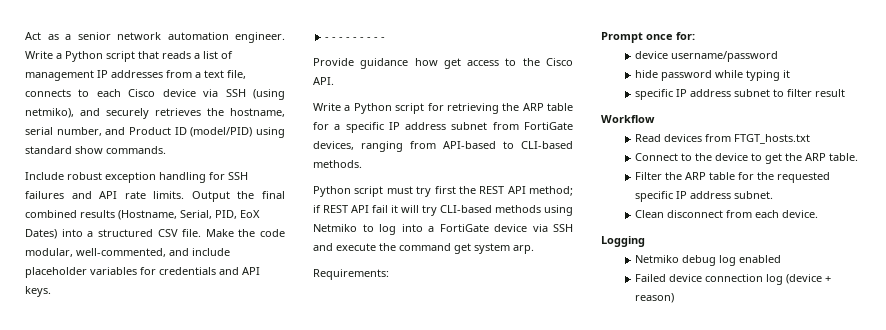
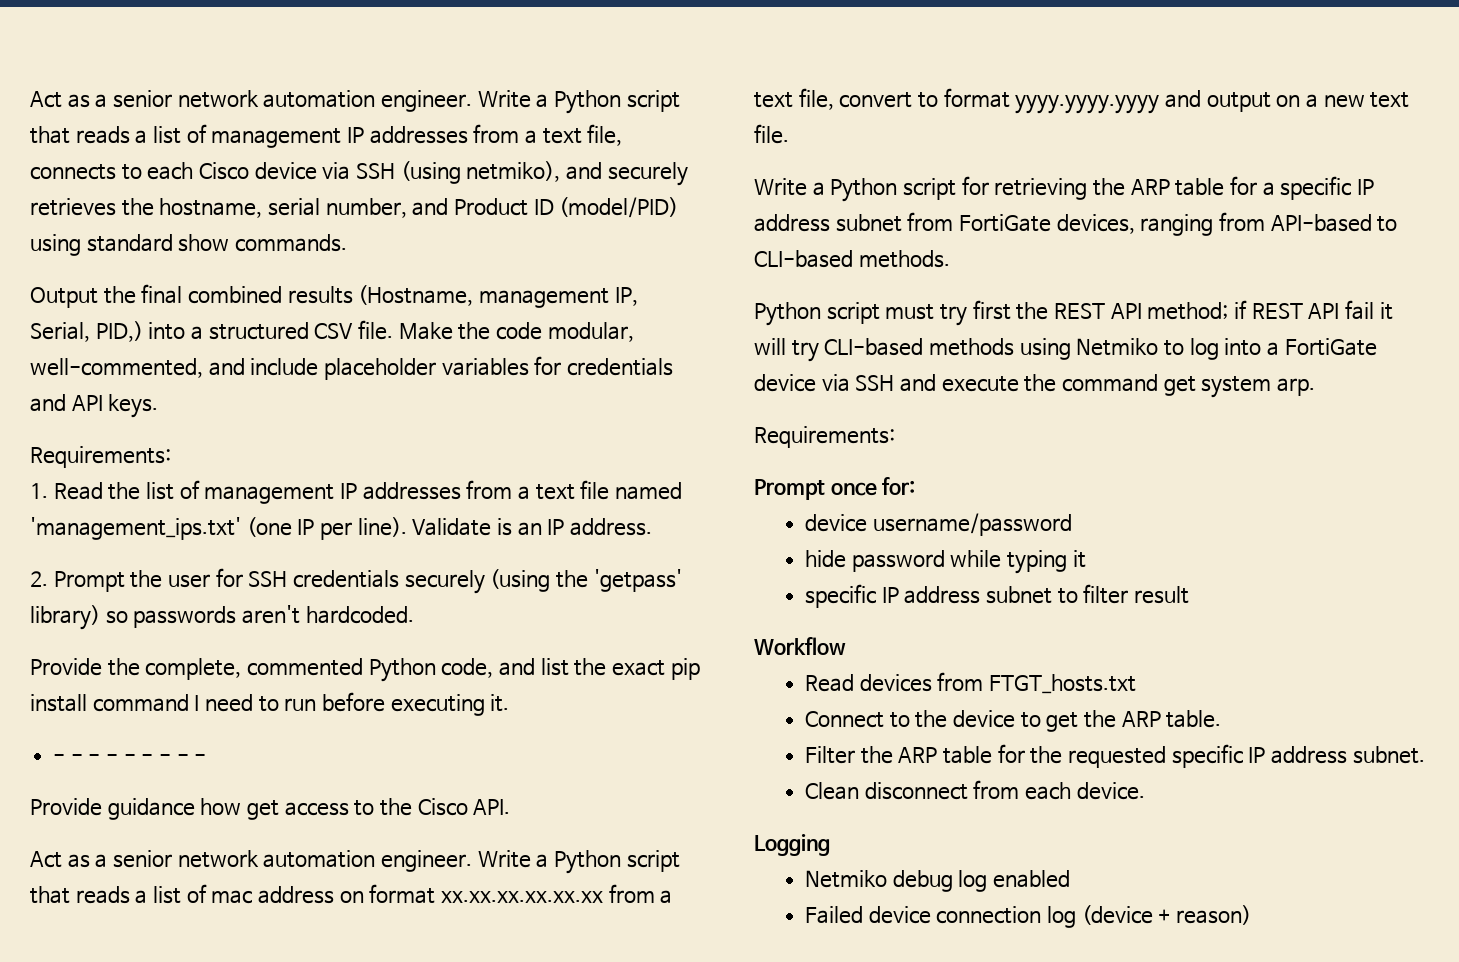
- Include robust exception handling for SSH failures and API rate limits. Output the final combined results (Hostname, Serial, PID, EoX Dates) into a structured CSV file.
+ Output the final combined results (Hostname, management IP, Serial, PID,) into a structured CSV file.
  Make the code modular, well-commented, and include placeholder variables for credentials and API keys.
+ Requirements:
+ 1. Read the list of management IP addresses from a text file named 'management_ips.txt' (one IP per line). Validate is an IP address.
+ 2. Prompt the user for SSH credentials securely (using the 'getpass' library) so passwords aren't hardcoded.
+ Provide the complete, commented Python code, and list the exact pip install command I need to run before executing it.
+ Act as a senior network automation engineer. Write a Python script that reads a list of mac address on format xx.xx.xx.xx.xx.xx from a text file, convert to format yyyy.yyyy.yyyy and output on a new text file.

